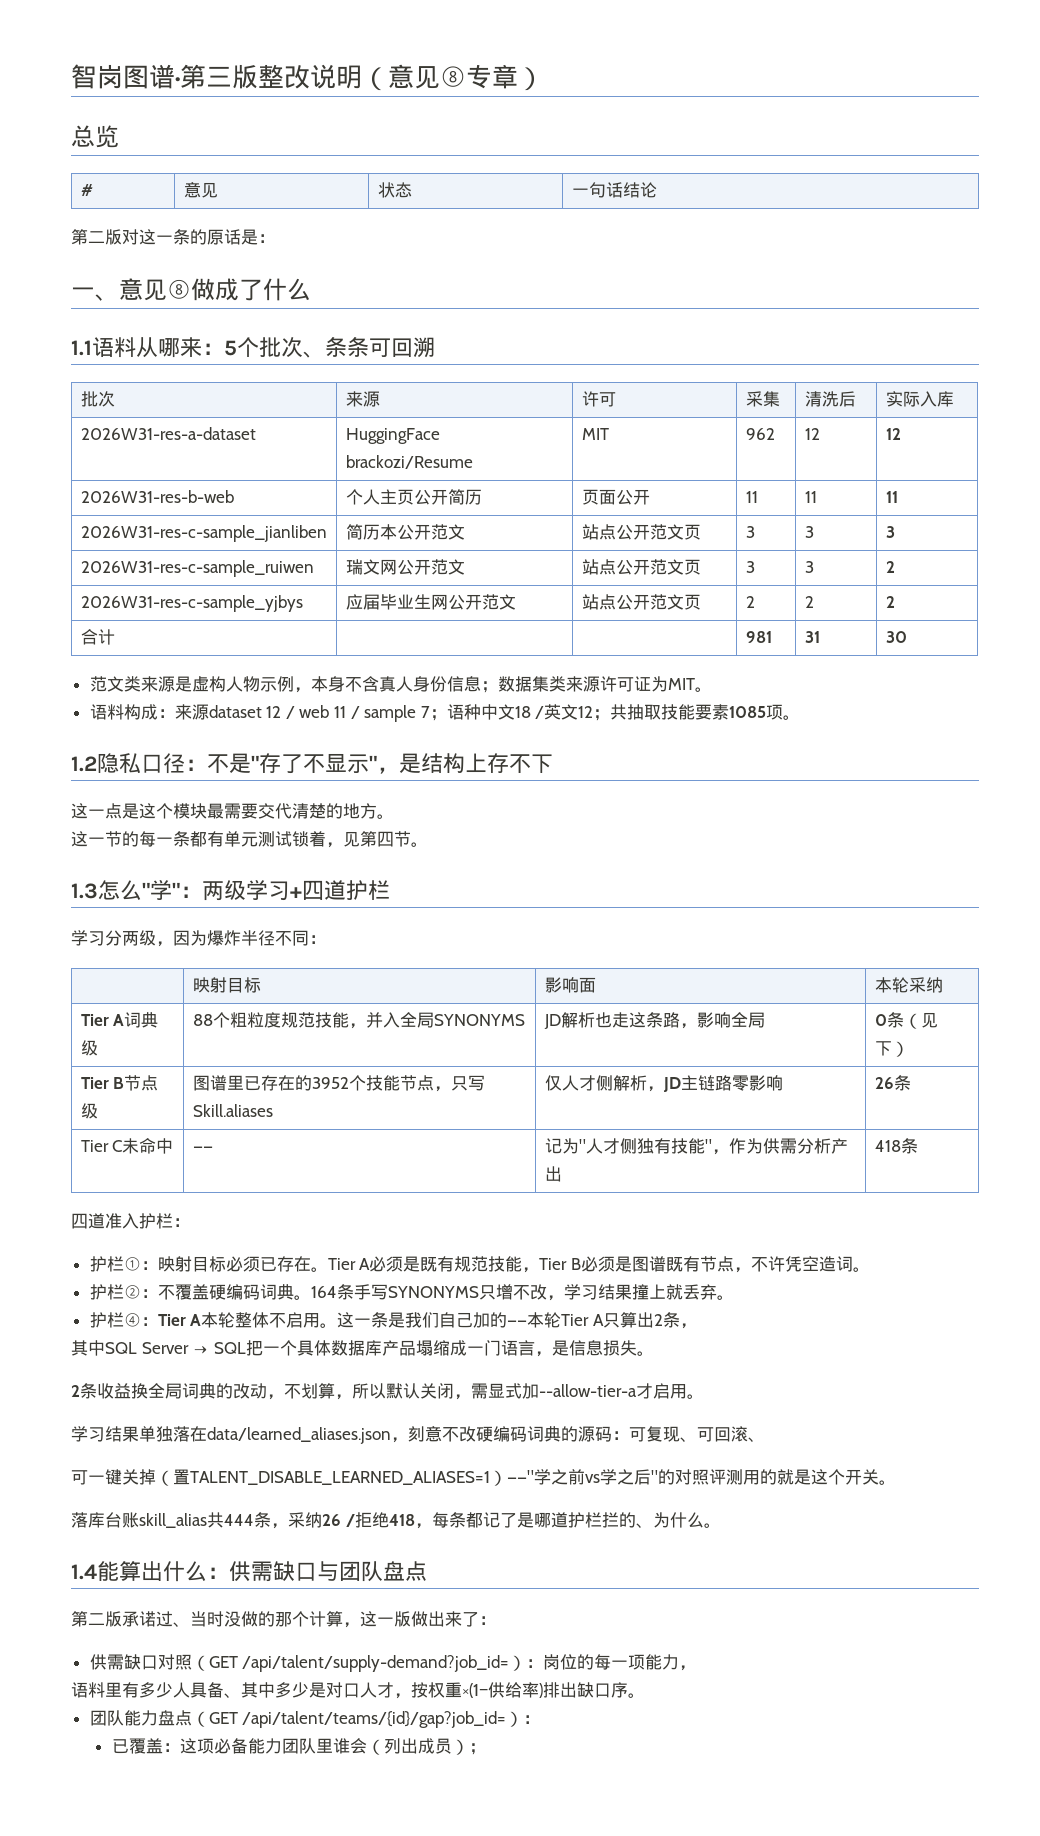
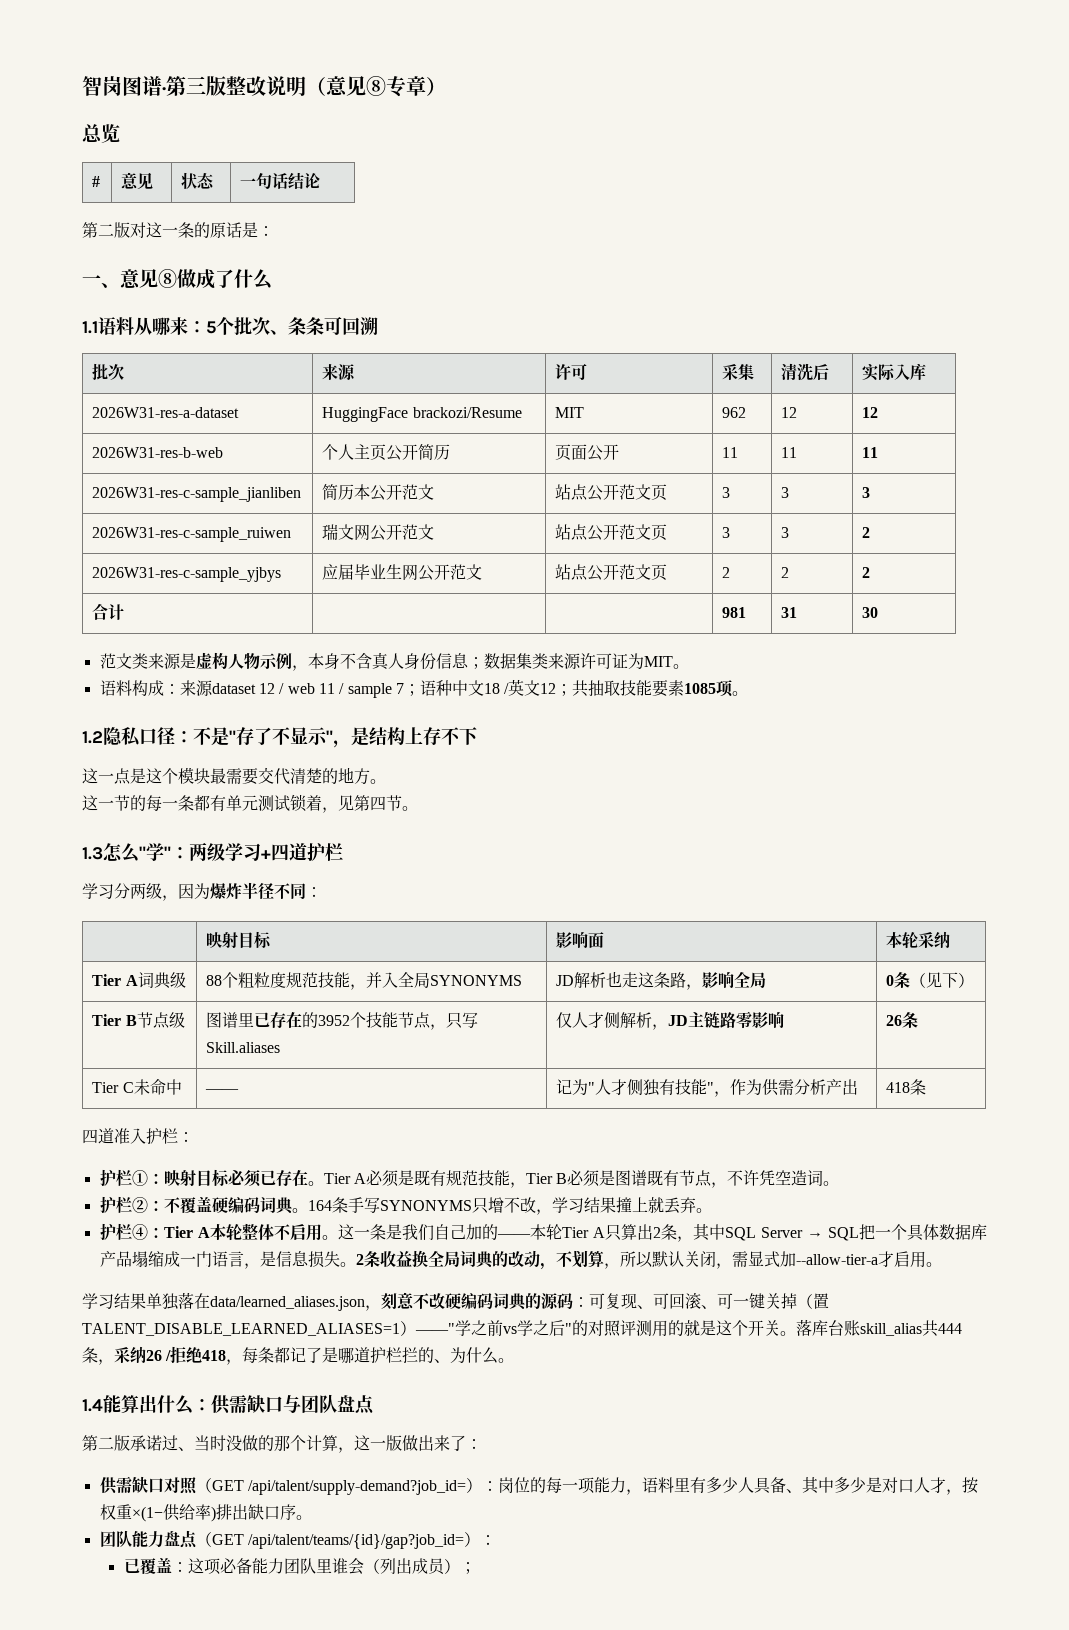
- 这一条是我们自己加的——本轮Tier A只算出2条，
- 其中SQL Server → SQL把一个具体数据库产品塌缩成一门语言，是信息损失。
- 2条收益换全局词典的改动，不划算，所以默认关闭，需显式加--allow-tier-a才启用。
+ 这一条是我们自己加的——本轮Tier A只算出2条，其中SQL Server → SQL把一个具体数据库产品塌缩成一门语言，是信息损失。2条收益换全局词典的改动，不划算，所以默认关闭，需显式加--allow-tier-a才启用。
- 学习结果单独落在data/learned_aliases.json，刻意不改硬编码词典的源码：可复现、可回滚、
- 可一键关掉（置TALENT_DISABLE_LEARNED_ALIASES=1）——"学之前vs学之后"的对照评测用的就是这个开关。
- 落库台账skill_alias共444条，采纳26 /拒绝418，每条都记了是哪道护栏拦的、为什么。
+ 学习结果单独落在data/learned_aliases.json，刻意不改硬编码词典的源码：可复现、可回滚、可一键关掉（置TALENT_DISABLE_LEARNED_ALIASES=1）——"学之前vs学之后"的对照评测用的就是这个开关。落库台账skill_alias共444条，采纳26 /拒绝418，每条都记了是哪道护栏拦的、为什么。
- 供需缺口对照（GET /api/talent/supply-demand?job_id=）：岗位的每一项能力，
- 语料里有多少人具备、其中多少是对口人才，按权重×(1−供给率)排出缺口序。
+ 供需缺口对照（GET /api/talent/supply-demand?job_id=）：岗位的每一项能力，语料里有多少人具备、其中多少是对口人才，按权重×(1−供给率)排出缺口序。

